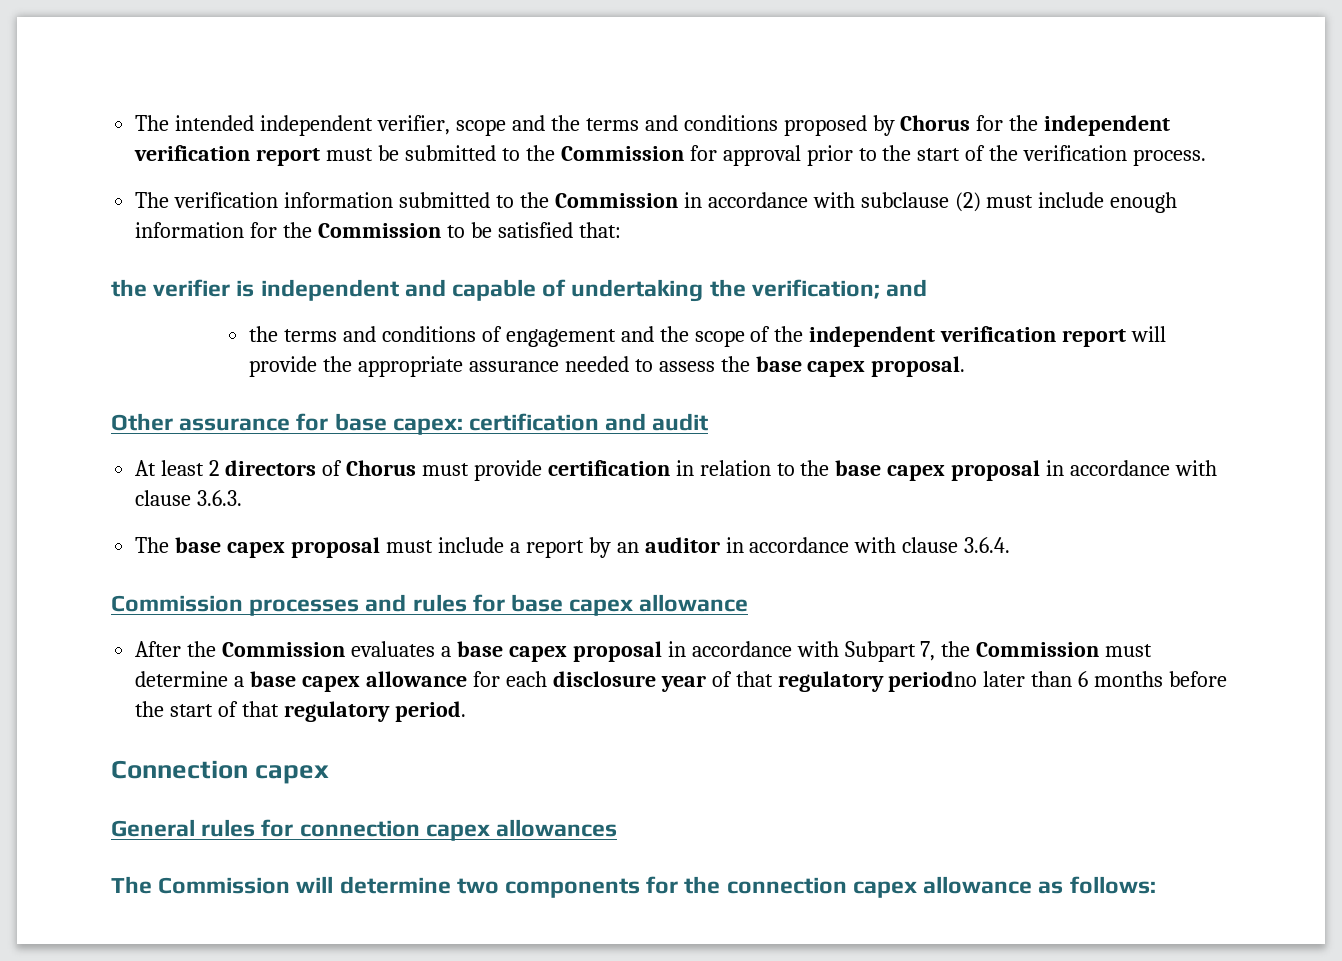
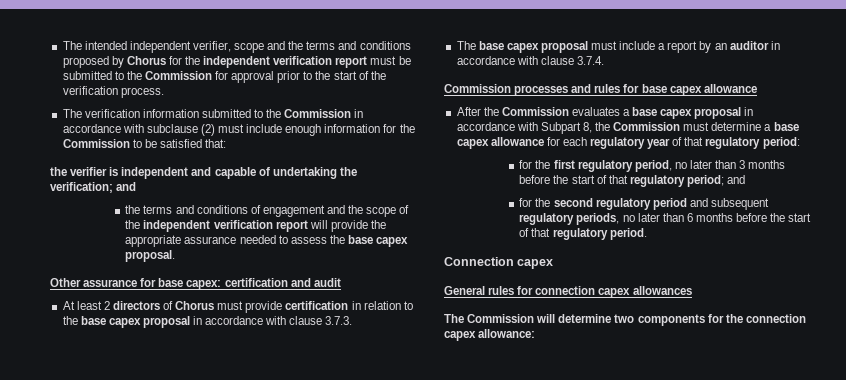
- At least 2 directors of Chorus must provide certification in relation to the base capex proposal in accordance with clause 3.6.3.
+ At least 2 directors of Chorus must provide certification in relation to the base capex proposal in accordance with clause 3.7.3.
- The base capex proposal must include a report by an auditor in accordance with clause 3.6.4.
+ The base capex proposal must include a report by an auditor in accordance with clause 3.7.4.
- After the Commission evaluates a base capex proposal in accordance with Subpart 7, the Commission must determine a base capex allowance for each disclosure year of that regulatory periodno later than 6 months before the start of that regulatory period.
+ After the Commission evaluates a base capex proposal in accordance with Subpart 8, the Commission must determine a base capex allowance for each regulatory year of that regulatory period:
+ for the first regulatory period, no later than 3 months before the start of that regulatory period; and
+ for the second regulatory period and subsequent regulatory periods, no later than 6 months before the start of that regulatory period.
- The Commission will determine two components for the connection capex allowance as follows:
+ The Commission will determine two components for the connection capex allowance:

